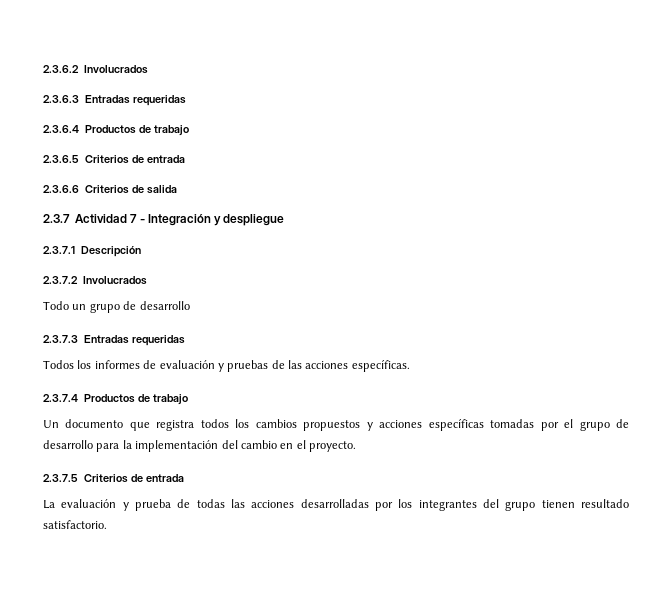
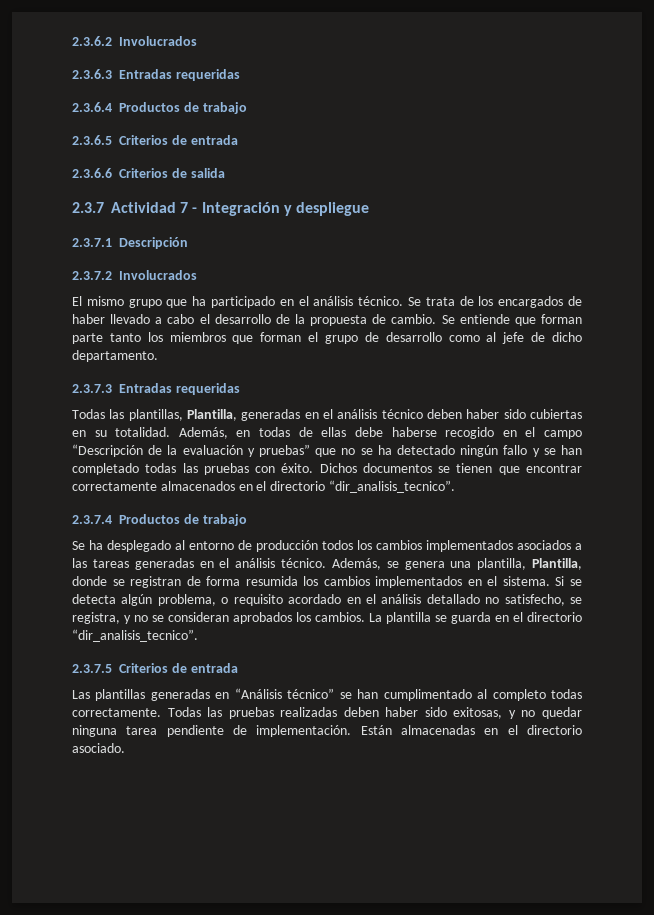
- Todo un grupo de desarrollo
+ El mismo grupo que ha participado en el análisis técnico. Se trata de los encargados de haber llevado a cabo el desarrollo de la propuesta de cambio. Se entiende que forman parte tanto los miembros que forman el grupo de desarrollo como al jefe de dicho departamento.
  2.3.7.3 Entradas requeridas
- Todos los informes de evaluación y pruebas de las acciones específicas.
+ Todas las plantillas, Plantilla, generadas en el análisis técnico deben haber sido cubiertas en su totalidad. Además, en todas de ellas debe haberse recogido en el campo “Descripción de la evaluación y pruebas” que no se ha detectado ningún fallo y se han completado todas las pruebas con éxito. Dichos documentos se tienen que encontrar correctamente almacenados en el directorio “dir_analisis_tecnico”.
  2.3.7.4 Productos de trabajo
- Un documento que registra todos los cambios propuestos y acciones específicas tomadas por el grupo de desarrollo para la implementación del cambio en el proyecto.
+ Se ha desplegado al entorno de producción todos los cambios implementados asociados a las tareas generadas en el análisis técnico. Además, se genera una plantilla, Plantilla, donde se registran de forma resumida los cambios implementados en el sistema. Si se detecta algún problema, o requisito acordado en el análisis detallado no satisfecho, se registra, y no se consideran aprobados los cambios. La plantilla se guarda en el directorio “dir_analisis_tecnico”.
  2.3.7.5 Criterios de entrada
- La evaluación y prueba de todas las acciones desarrolladas por los integrantes del grupo tienen resultado satisfactorio.
+ Las plantillas generadas en “Análisis técnico” se han cumplimentado al completo todas correctamente. Todas las pruebas realizadas deben haber sido exitosas, y no quedar ninguna tarea pendiente de implementación. Están almacenadas en el directorio asociado.

